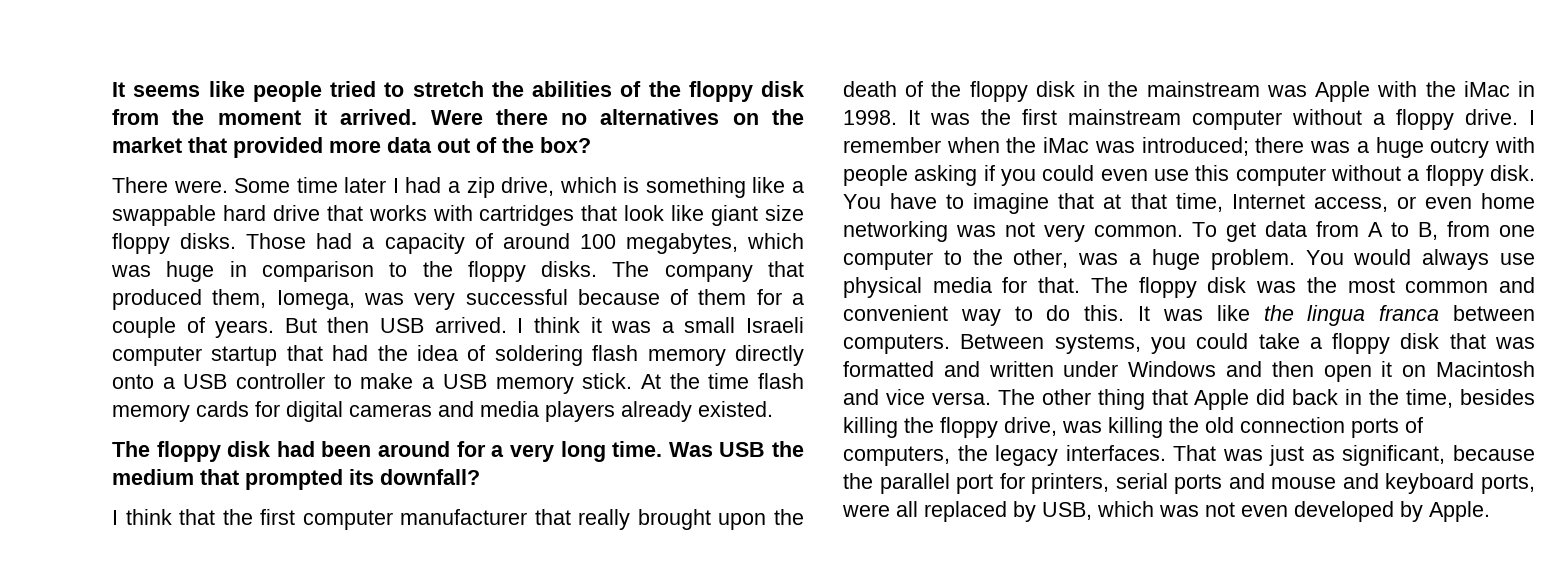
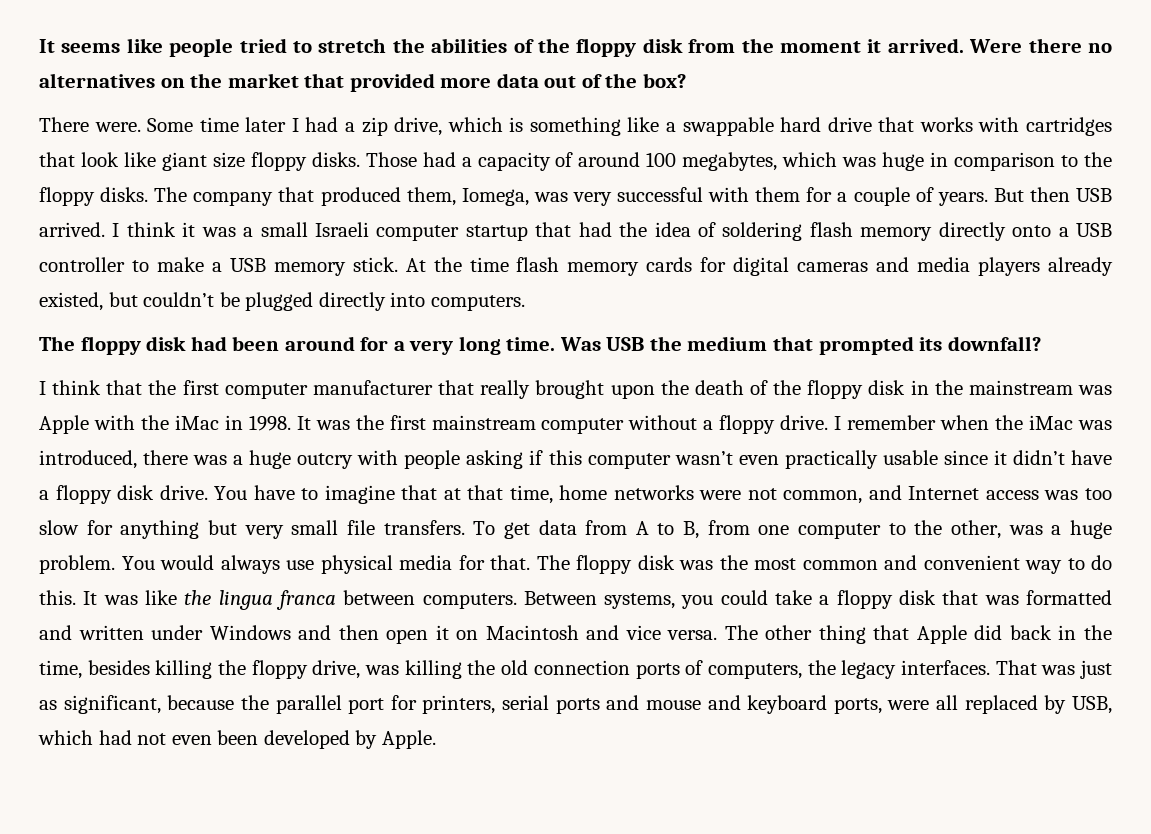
- The company that produced them, Iomega, was very successful because of them for a couple of years.
+ The company that produced them, Iomega, was very successful with them for a couple of years.
- At the time flash memory cards for digital cameras and media players already existed.
+ At the time flash memory cards for digital cameras and media players already existed, but couldn’t be plugged directly into computers.
- I remember when the iMac was introduced; there was a huge outcry with people asking if you could even use this computer without a floppy disk.
+ I remember when the iMac was introduced, there was a huge outcry with people asking if this computer wasn’t even practically usable since it didn’t have a floppy disk drive.
- You have to imagine that at that time, Internet access, or even home networking was not very common.
+ You have to imagine that at that time, home networks were not common, and Internet access was too slow for anything but very small file transfers.
- That was just as significant, because the parallel port for printers, serial ports and mouse and keyboard ports, were all replaced by USB, which was not even developed by Apple.
+ That was just as significant, because the parallel port for printers, serial ports and mouse and keyboard ports, were all replaced by USB, which had not even been developed by Apple.

